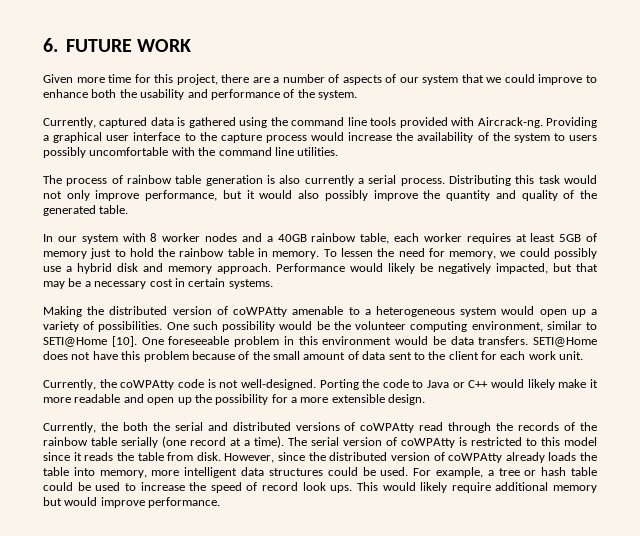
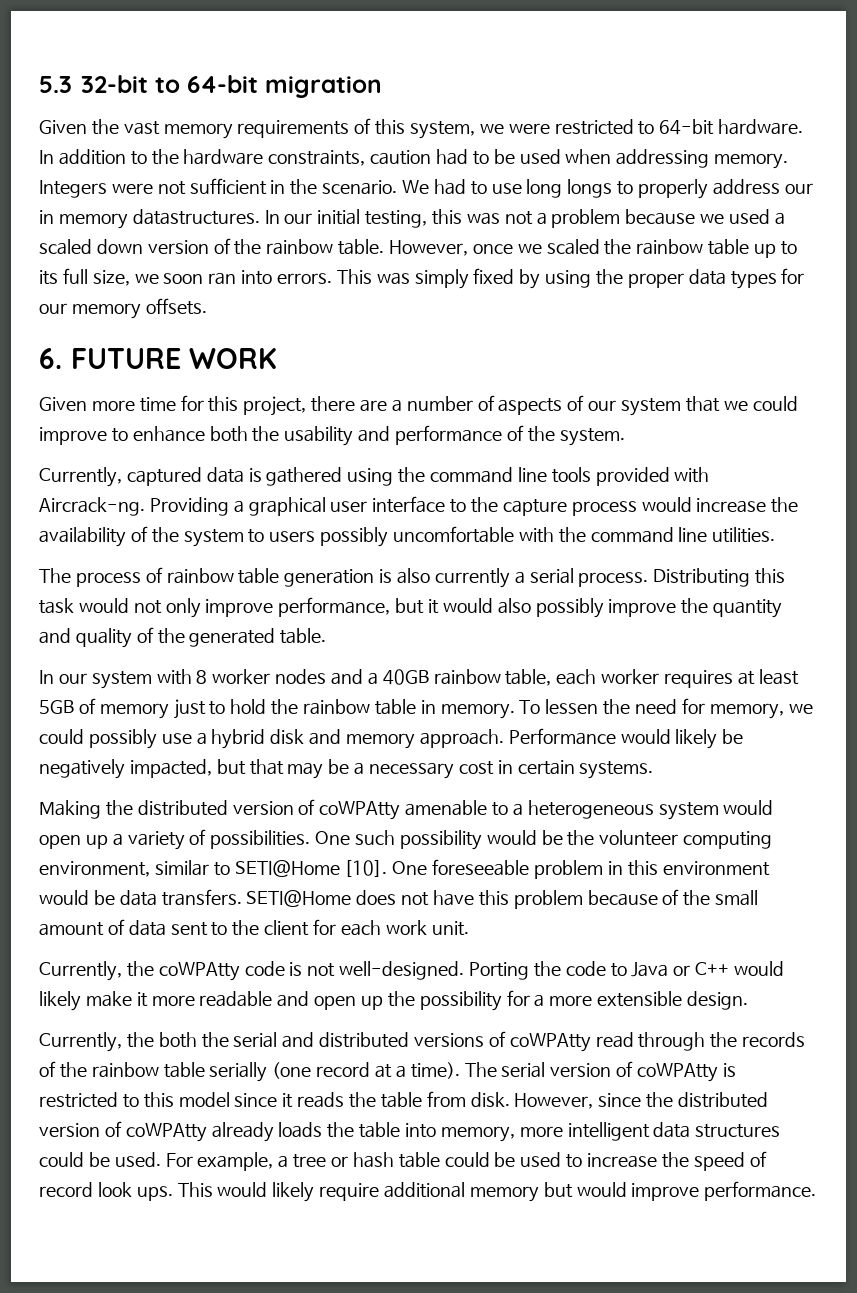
+ 5.3 32-bit to 64-bit migration
+ Given the vast memory requirements of this system, we were restricted to 64-bit hardware. In addition to the hardware constraints, caution had to be used when addressing memory. Integers were not sufficient in the scenario. We had to use long longs to properly address our in memory datastructures. In our initial testing, this was not a problem because we used a scaled down version of the rainbow table. However, once we scaled the rainbow table up to its full size, we soon ran into errors. This was simply fixed by using the proper data types for our memory offsets.

